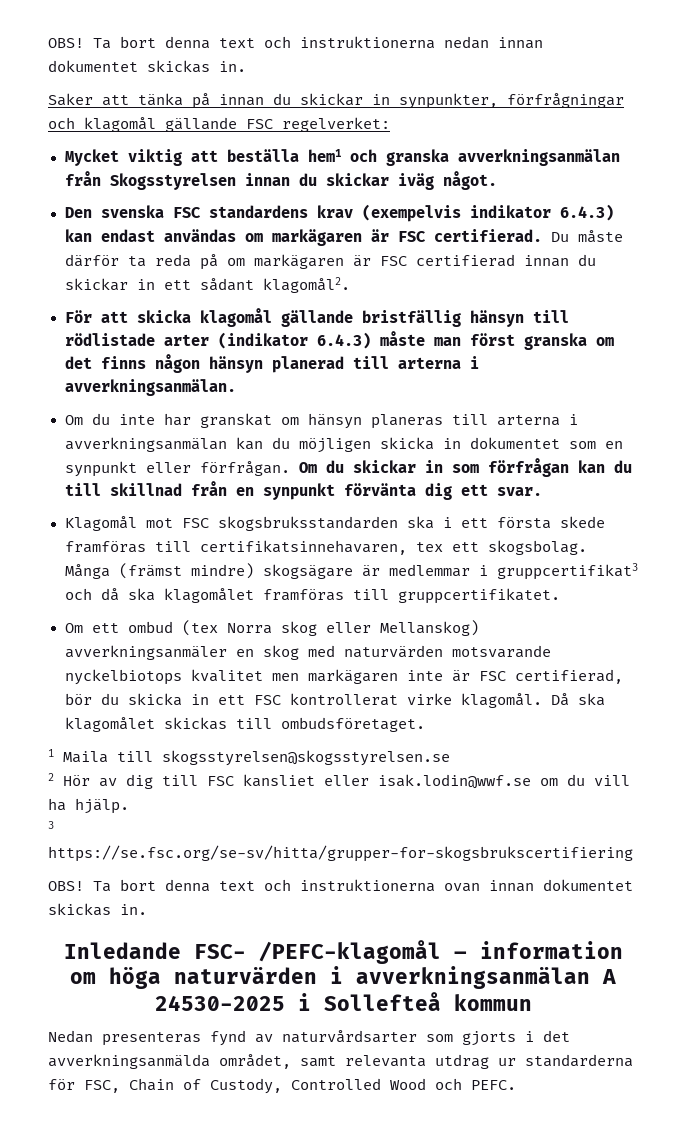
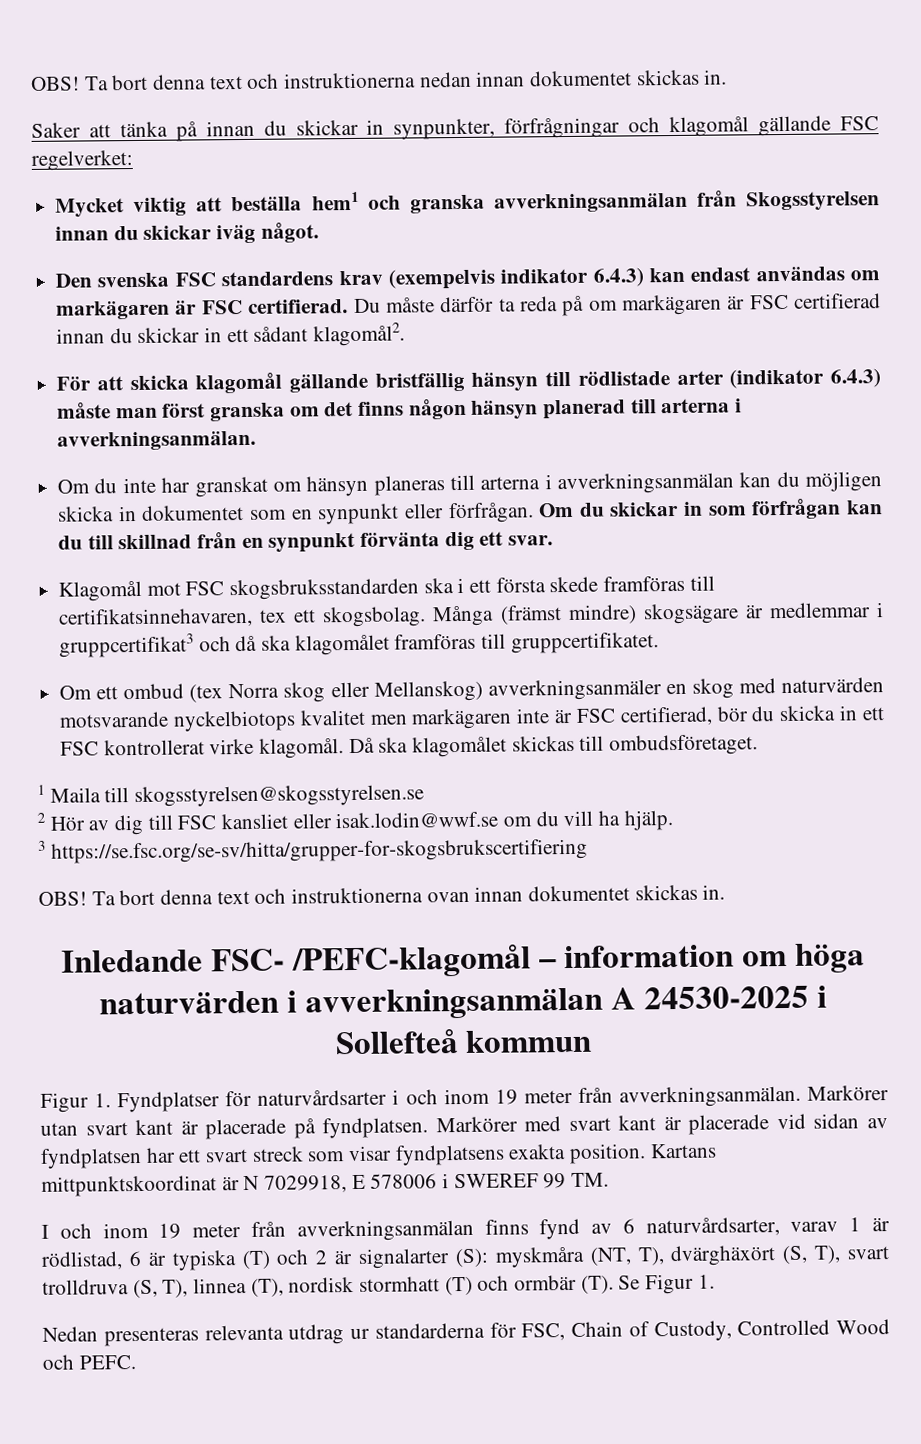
- Nedan presenteras fynd av naturvårdsarter som gjorts i det avverkningsanmälda området, samt relevanta utdrag ur standarderna för FSC, Chain of Custody, Controlled Wood och PEFC.
+ Figur 1. Fyndplatser för naturvårdsarter i och inom 19 meter från avverkningsanmälan. Markörer utan svart kant är placerade på fyndplatsen. Markörer med svart kant är placerade vid sidan av fyndplatsen har ett svart streck som visar fyndplatsens exakta position. Kartans mittpunktskoordinat är N 7029918, E 578006 i SWEREF 99 TM.
+ I och inom 19 meter från avverkningsanmälan finns fynd av 6 naturvårdsarter, varav 1 är rödlistad, 6 är typiska (T) och 2 är signalarter (S): myskmåra (NT, T), dvärghäxört (S, T), svart trolldruva (S, T), linnea (T), nordisk stormhatt (T) och ormbär (T). Se Figur 1.
+ Nedan presenteras relevanta utdrag ur standarderna för FSC, Chain of Custody, Controlled Wood och PEFC.

